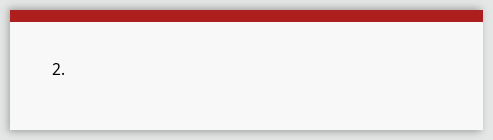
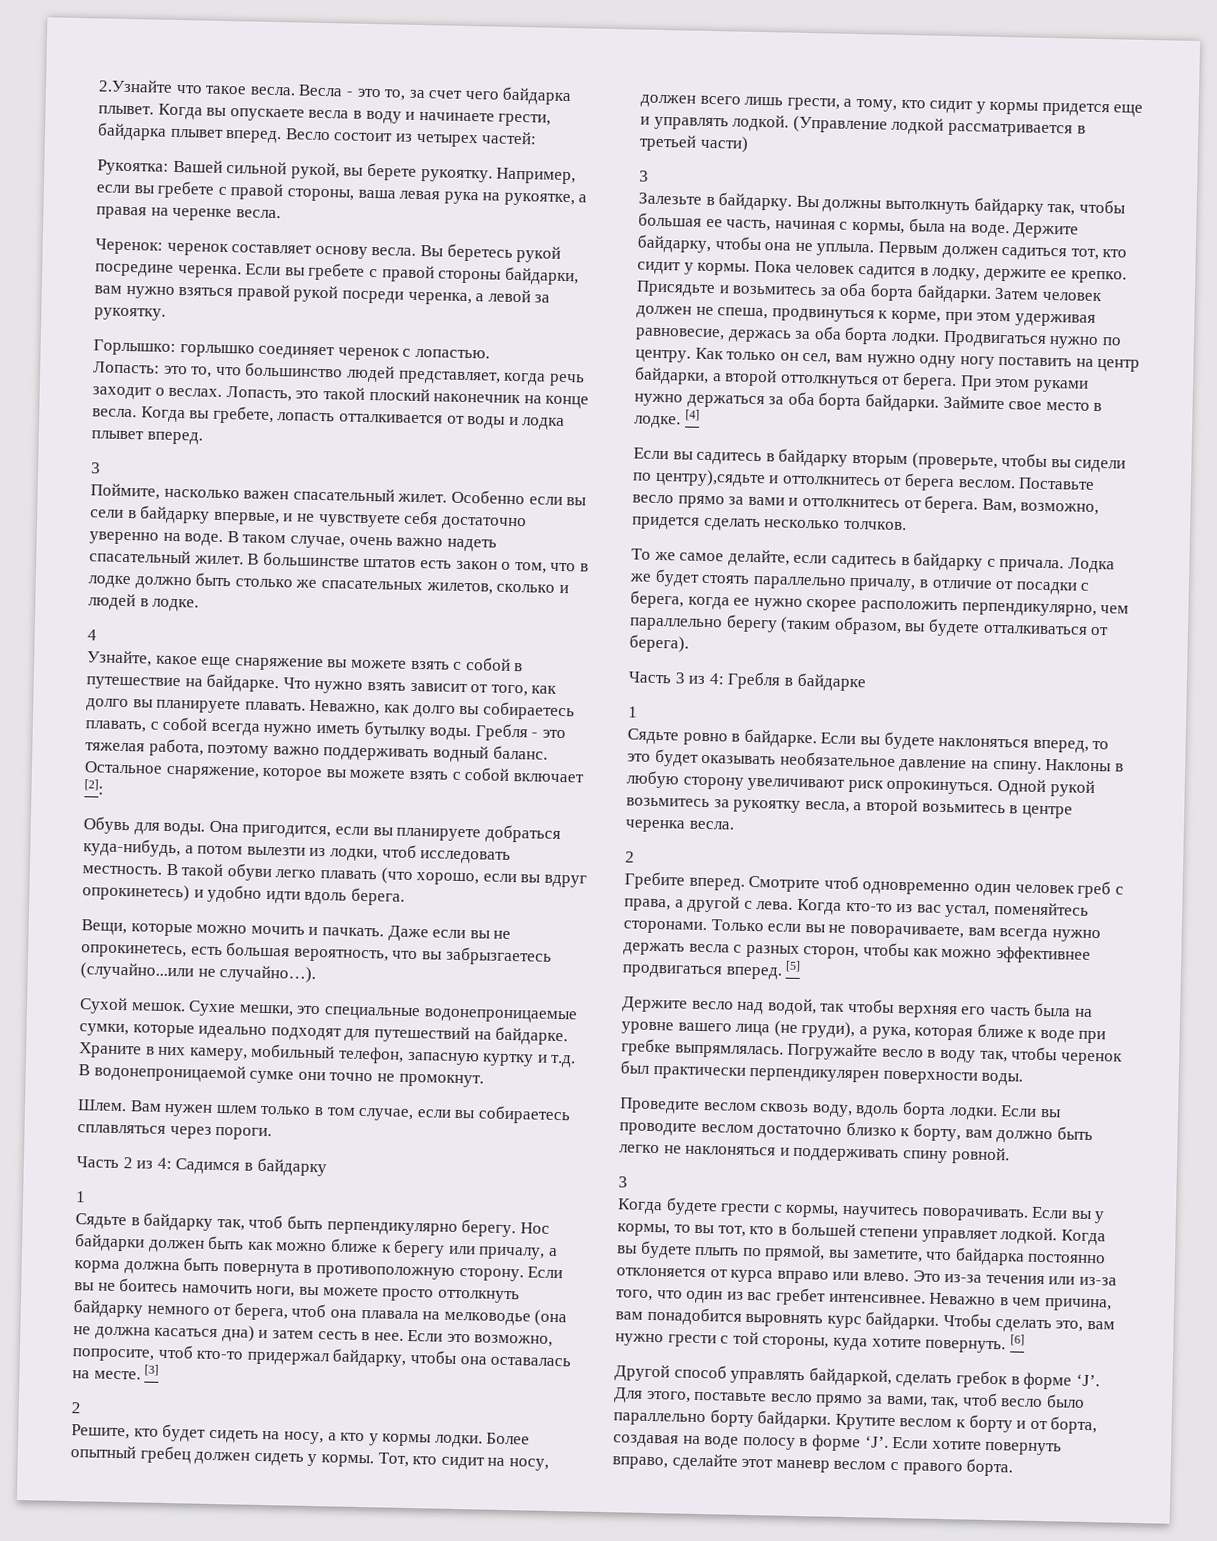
- 2.
+ 2.Узнайте что такое весла. Весла - это то, за счет чего байдарка плывет. Когда вы опускаете весла в воду и начинаете грести, байдарка плывет вперед. Весло состоит из четырех частей:
+ Рукоятка: Вашей сильной рукой, вы берете рукоятку. Например, если вы гребете с правой стороны, ваша левая рука на рукоятке, а правая на черенке весла.
+ Черенок: черенок составляет основу весла. Вы беретесь рукой посредине черенка. Если вы гребете с правой стороны байдарки, вам нужно взяться правой рукой посреди черенка, а левой за рукоятку.
+ Горлышко: горлышко соединяет черенок с лопастью.
+ Лопасть: это то, что большинство людей представляет, когда речь заходит о веслах. Лопасть, это такой плоский наконечник на конце весла. Когда вы гребете, лопасть отталкивается от воды и лодка плывет вперед.
+ 3
+ Поймите, насколько важен спасательный жилет. Особенно если вы сели в байдарку впервые, и не чувствуете себя достаточно уверенно на воде. В таком случае, очень важно надеть спасательный жилет. В большинстве штатов есть закон о том, что в лодке должно быть столько же спасательных жилетов, сколько и людей в лодке.
+ 4
+ Узнайте, какое еще снаряжение вы можете взять с собой в путешествие на байдарке. Что нужно взять зависит от того, как долго вы планируете плавать. Неважно, как долго вы собираетесь плавать, с собой всегда нужно иметь бутылку воды. Гребля - это тяжелая работа, поэтому важно поддерживать водный баланс. Остальное снаряжение, которое вы можете взять с собой включает [2]:
+ Обувь для воды. Она пригодится, если вы планируете добраться куда-нибудь, а потом вылезти из лодки, чтоб исследовать местность. В такой обуви легко плавать (что хорошо, если вы вдруг опрокинетесь) и удобно идти вдоль берега.
+ Вещи, которые можно мочить и пачкать. Даже если вы не опрокинетесь, есть большая вероятность, что вы забрызгаетесь (случайно...или не случайно…).
+ Сухой мешок. Сухие мешки, это специальные водонепроницаемые сумки, которые идеально подходят для путешествий на байдарке. Храните в них камеру, мобильный телефон, запасную куртку и т.д. В водонепроницаемой сумке они точно не промокнут.
+ Шлем. Вам нужен шлем только в том случае, если вы собираетесь сплавляться через пороги.
+ Часть 2 из 4: Садимся в байдарку
+ 1
+ Сядьте в байдарку так, чтоб быть перпендикулярно берегу. Нос байдарки должен быть как можно ближе к берегу или причалу, а корма должна быть повернута в противоположную сторону. Если вы не боитесь намочить ноги, вы можете просто оттолкнуть байдарку немного от берега, чтоб она плавала на мелководье (она не должна касаться дна) и затем сесть в нее. Если это возможно, попросите, чтоб кто-то придержал байдарку, чтобы она оставалась на месте. [3]
+ 2
+ Решите, кто будет сидеть на носу, а кто у кормы лодки. Более опытный гребец должен сидеть у кормы. Тот, кто сидит на носу, должен всего лишь грести, а тому, кто сидит у кормы придется еще и управлять лодкой. (Управление лодкой рассматривается в третьей части)
+ 3
+ Залезьте в байдарку. Вы должны вытолкнуть байдарку так, чтобы большая ее часть, начиная с кормы, была на воде. Держите байдарку, чтобы она не уплыла. Первым должен садиться тот, кто сидит у кормы. Пока человек садится в лодку, держите ее крепко. Присядьте и возьмитесь за оба борта байдарки. Затем человек должен не спеша, продвинуться к корме, при этом удерживая равновесие, держась за оба борта лодки. Продвигаться нужно по центру. Как только он сел, вам нужно одну ногу поставить на центр байдарки, а второй оттолкнуться от берега. При этом руками нужно держаться за оба борта байдарки. Займите свое место в лодке. [4]
+ Если вы садитесь в байдарку вторым (проверьте, чтобы вы сидели по центру),сядьте и оттолкнитесь от берега веслом. Поставьте весло прямо за вами и оттолкнитесь от берега. Вам, возможно, придется сделать несколько толчков.
+ То же самое делайте, если садитесь в байдарку с причала. Лодка же будет стоять параллельно причалу, в отличие от посадки с берега, когда ее нужно скорее расположить перпендикулярно, чем параллельно берегу (таким образом, вы будете отталкиваться от берега).
+ Часть 3 из 4: Гребля в байдарке
+ 1
+ Сядьте ровно в байдарке. Если вы будете наклоняться вперед, то это будет оказывать необязательное давление на спину. Наклоны в любую сторону увеличивают риск опрокинуться. Одной рукой возьмитесь за рукоятку весла, а второй возьмитесь в центре черенка весла.
+ 2
+ Гребите вперед. Смотрите чтоб одновременно один человек греб с права, а другой с лева. Когда кто-то из вас устал, поменяйтесь сторонами. Только если вы не поворачиваете, вам всегда нужно держать весла с разных сторон, чтобы как можно эффективнее продвигаться вперед. [5]
+ Держите весло над водой, так чтобы верхняя его часть была на уровне вашего лица (не груди), а рука, которая ближе к воде при гребке выпрямлялась. Погружайте весло в воду так, чтобы черенок был практически перпендикулярен поверхности воды.
+ Проведите веслом сквозь воду, вдоль борта лодки. Если вы проводите веслом достаточно близко к борту, вам должно быть легко не наклоняться и поддерживать спину ровной.
+ 3
+ Когда будете грести с кормы, научитесь поворачивать. Если вы у кормы, то вы тот, кто в большей степени управляет лодкой. Когда вы будете плыть по прямой, вы заметите, что байдарка постоянно отклоняется от курса вправо или влево. Это из-за течения или из-за того, что один из вас гребет интенсивнее. Неважно в чем причина, вам понадобится выровнять курс байдарки. Чтобы сделать это, вам нужно грести с той стороны, куда хотите повернуть. [6]
+ Другой способ управлять байдаркой, сделать гребок в форме ‘J’. Для этого, поставьте весло прямо за вами, так, чтоб весло было параллельно борту байдарки. Крутите веслом к борту и от борта, создавая на воде полосу в форме ‘J’. Если хотите повернуть вправо, сделайте этот маневр веслом с правого борта.

